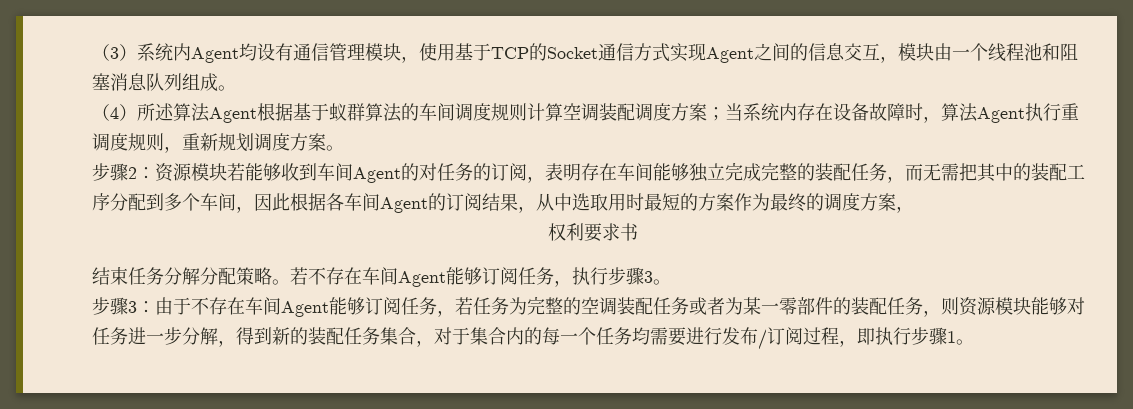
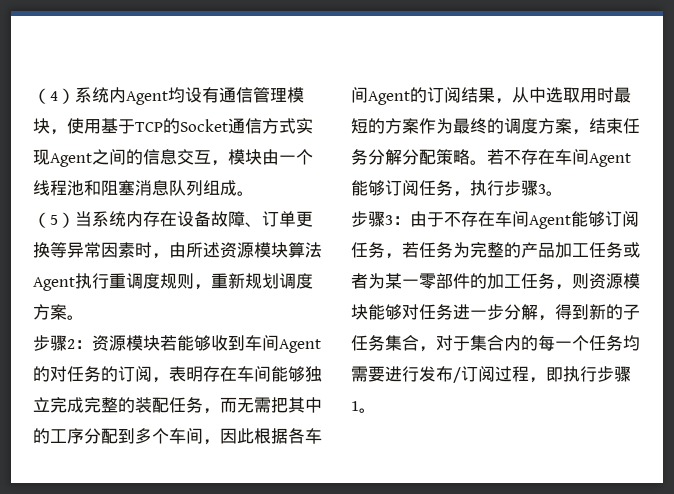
- （3）系统内Agent均设有通信管理模块，使用基于TCP的Socket通信方式实现Agent之间的信息交互，模块由一个线程池和阻塞消息队列组成。
+ （4）系统内Agent均设有通信管理模块，使用基于TCP的Socket通信方式实现Agent之间的信息交互，模块由一个线程池和阻塞消息队列组成。
- （4）所述算法Agent根据基于蚁群算法的车间调度规则计算空调装配调度方案；当系统内存在设备故障时，算法Agent执行重调度规则，重新规划调度方案。
+ （5）当系统内存在设备故障、订单更换等异常因素时，由所述资源模块算法Agent执行重调度规则，重新规划调度方案。
- 步骤2：资源模块若能够收到车间Agent的对任务的订阅，表明存在车间能够独立完成完整的装配任务，而无需把其中的装配工序分配到多个车间，因此根据各车间Agent的订阅结果，从中选取用时最短的方案作为最终的调度方案，
- 权利要求书
- 结束任务分解分配策略。
+ 步骤2：资源模块若能够收到车间Agent的对任务的订阅，表明存在车间能够独立完成完整的装配任务，而无需把其中的工序分配到多个车间，因此根据各车间Agent的订阅结果，从中选取用时最短的方案作为最终的调度方案，结束任务分解分配策略。
- 步骤3：由于不存在车间Agent能够订阅任务，若任务为完整的空调装配任务或者为某一零部件的装配任务，则资源模块能够对任务进一步分解，得到新的装配任务集合，对于集合内的每一个任务均需要进行发布/订阅过程，即执行步骤1。
+ 步骤3：由于不存在车间Agent能够订阅任务，若任务为完整的产品加工任务或者为某一零部件的加工任务，则资源模块能够对任务进一步分解，得到新的子任务集合，对于集合内的每一个任务均需要进行发布/订阅过程，即执行步骤1。

